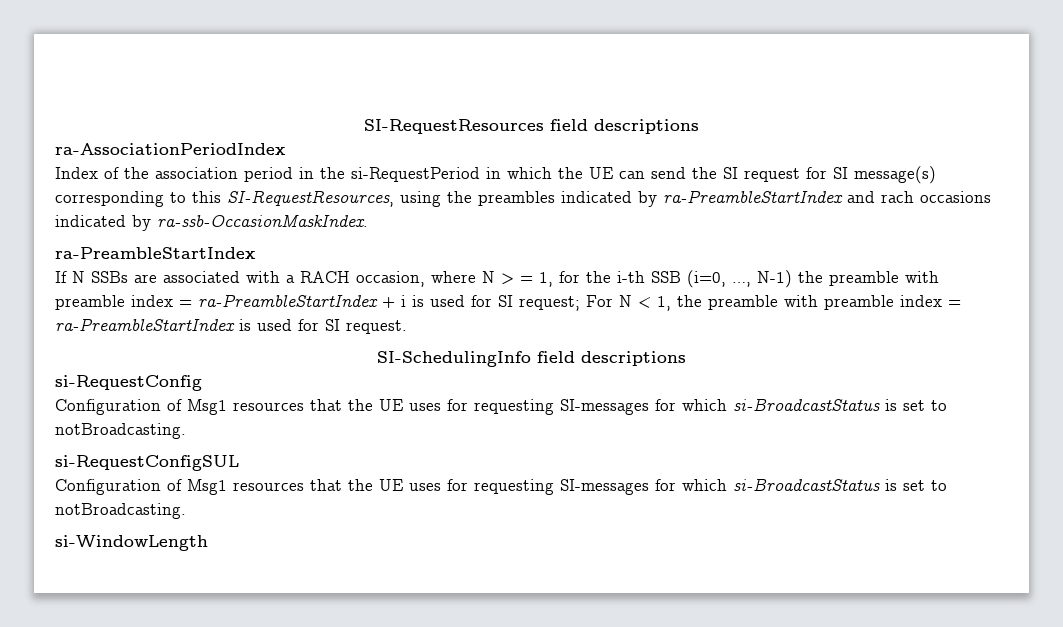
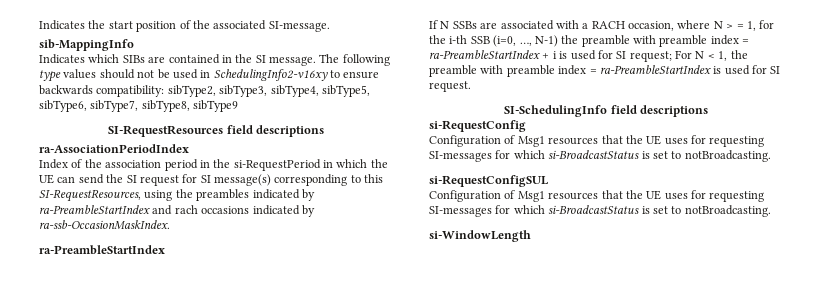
+ Indicates the start position of the associated SI-message.
+ sib-MappingInfo
+ Indicates which SIBs are contained in the SI message. The following type values should not be used in SchedulingInfo2-v16xy to ensure backwards compatibility: sibType2, sibType3, sibType4, sibType5, sibType6, sibType7, sibType8, sibType9

